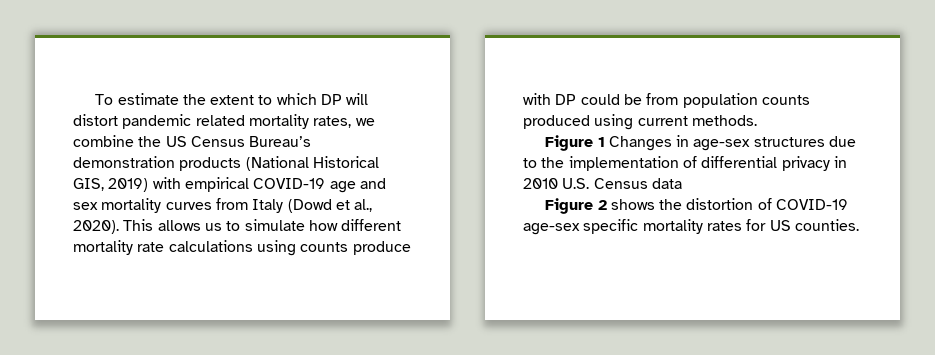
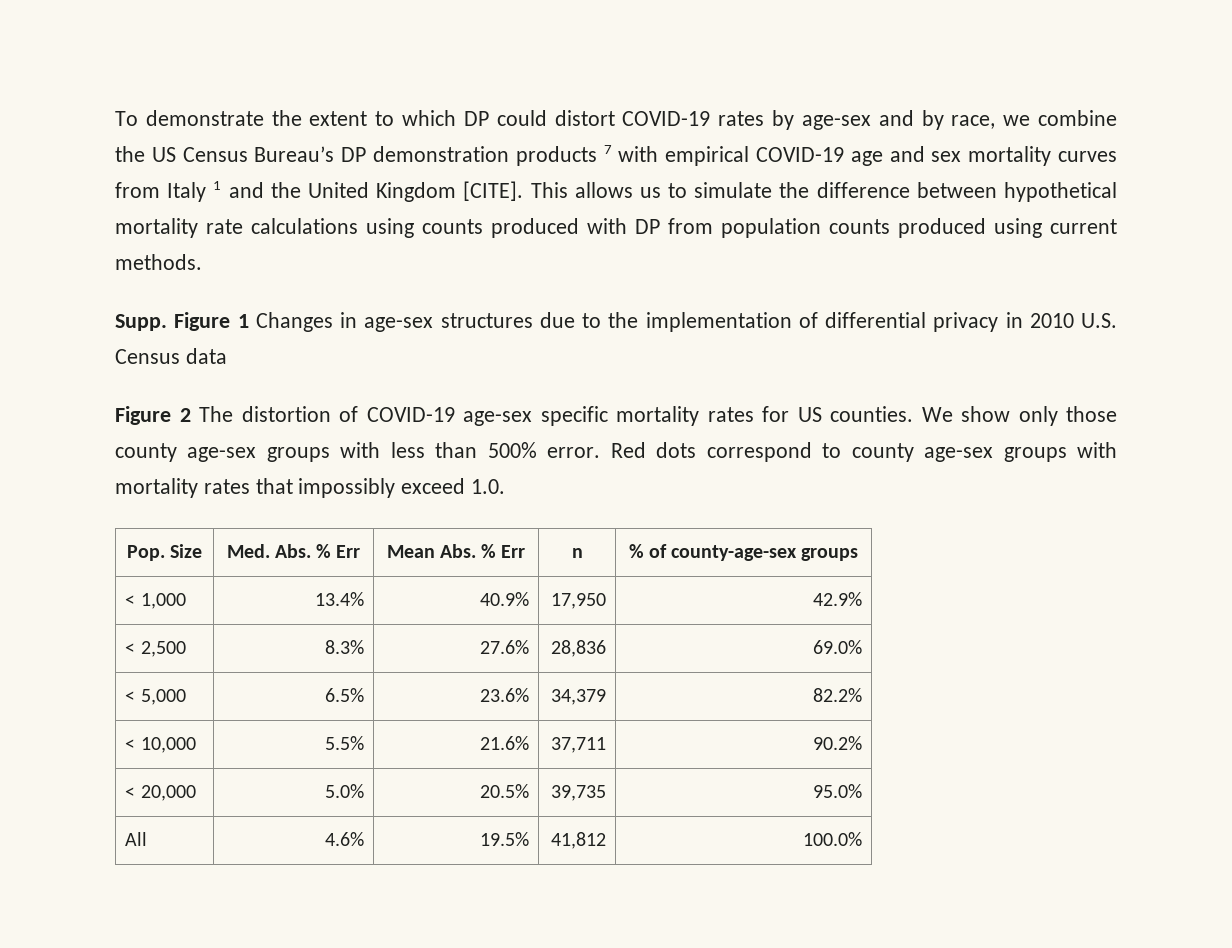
- To estimate the extent to which DP will distort pandemic related mortality rates, we combine the US Census Bureau’s demonstration products (National Historical GIS, 2019) with empirical COVID-19 age and sex mortality curves from Italy (Dowd et al., 2020).
+ To demonstrate the extent to which DP could distort COVID-19 rates by age-sex and by race, we combine the US Census Bureau’s DP demonstration products 7 with empirical COVID-19 age and sex mortality curves from Italy 1 and the United Kingdom [CITE].
- This allows us to simulate how different mortality rate calculations using counts produce with DP could be from population counts produced using current methods.
+ This allows us to simulate the difference between hypothetical mortality rate calculations using counts produced with DP from population counts produced using current methods.
+ Supp.
- Figure 2 shows the distortion of COVID-19 age-sex specific mortality rates for US counties.
+ Figure 2 The distortion of COVID-19 age-sex specific mortality rates for US counties.
+ We show only those county age-sex groups with less than 500% error. Red dots correspond to county age-sex groups with mortality rates that impossibly exceed 1.0.
+ Pop. Size | Med. Abs. % Err | Mean Abs. % Err | n | % of county-age-sex groups
+ < 1,000 | 13.4% | 40.9% | 17,950 | 42.9%
+ < 2,500 | 8.3% | 27.6% | 28,836 | 69.0%
+ < 5,000 | 6.5% | 23.6% | 34,379 | 82.2%
+ < 10,000 | 5.5% | 21.6% | 37,711 | 90.2%
+ < 20,000 | 5.0% | 20.5% | 39,735 | 95.0%
+ All | 4.6% | 19.5% | 41,812 | 100.0%

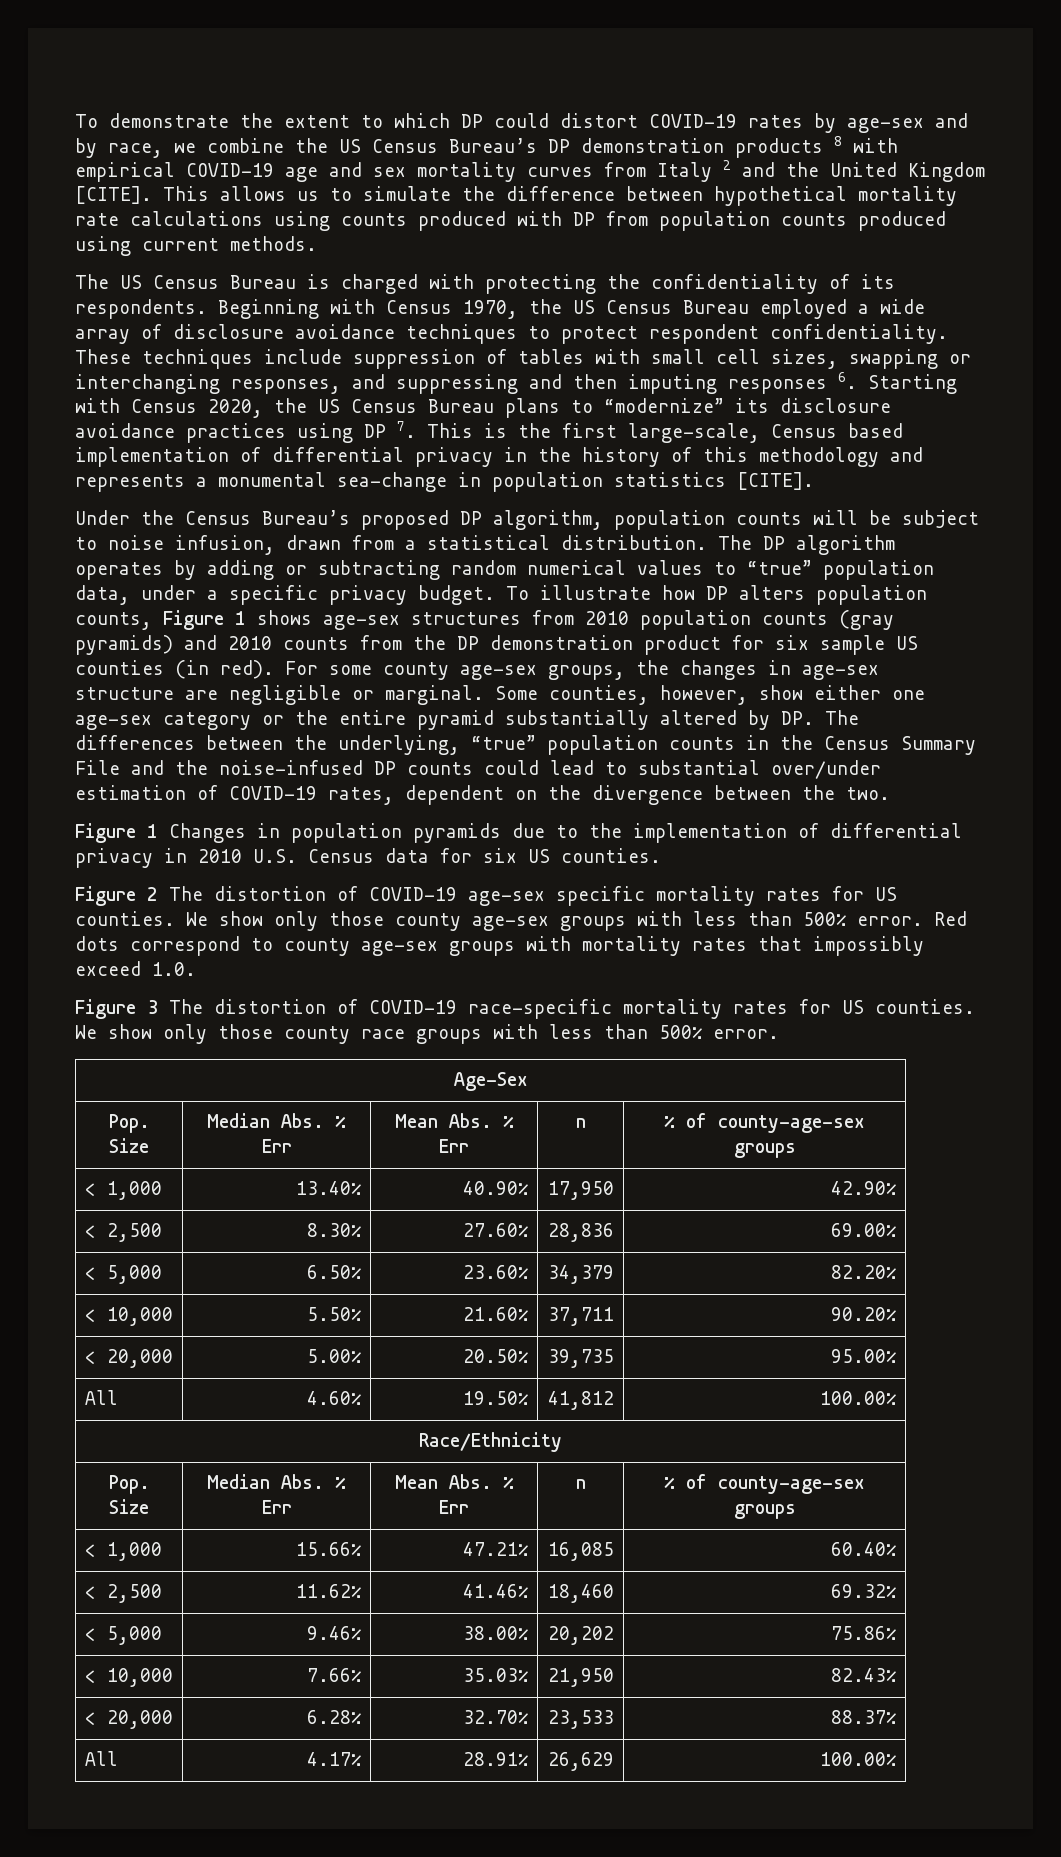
- To demonstrate the extent to which DP could distort COVID-19 rates by age-sex and by race, we combine the US Census Bureau’s DP demonstration products 7 with empirical COVID-19 age and sex mortality curves from Italy 1 and the United Kingdom [CITE].
+ To demonstrate the extent to which DP could distort COVID-19 rates by age-sex and by race, we combine the US Census Bureau’s DP demonstration products 8 with empirical COVID-19 age and sex mortality curves from Italy 2 and the United Kingdom [CITE].
- Supp. Figure 1 Changes in age-sex structures due to the implementation of differential privacy in 2010 U.S. Census data
+ The US Census Bureau is charged with protecting the confidentiality of its respondents. Beginning with Census 1970, the US Census Bureau employed a wide array of disclosure avoidance techniques to protect respondent confidentiality. These techniques include suppression of tables with small cell sizes, swapping or interchanging responses, and suppressing and then imputing responses 6. Starting with Census 2020, the US Census Bureau plans to “modernize” its disclosure avoidance practices using DP 7. This is the first large-scale, Census based implementation of differential privacy in the history of this methodology and represents a monumental sea-change in population statistics [CITE].
+ Under the Census Bureau’s proposed DP algorithm, population counts will be subject to noise infusion, drawn from a statistical distribution. The DP algorithm operates by adding or subtracting random numerical values to “true” population data, under a specific privacy budget. To illustrate how DP alters population counts, Figure 1 shows age-sex structures from 2010 population counts (gray pyramids) and 2010 counts from the DP demonstration product for six sample US counties (in red). For some county age-sex groups, the changes in age-sex structure are negligible or marginal. Some counties, however, show either one age-sex category or the entire pyramid substantially altered by DP. The differences between the underlying, “true” population counts in the Census Summary File and the noise-infused DP counts could lead to substantial over/under estimation of COVID-19 rates, dependent on the divergence between the two.
+ Figure 1 Changes in population pyramids due to the implementation of differential privacy in 2010 U.S. Census data for six US counties.
- Pop. Size | Med. Abs. % Err | Mean Abs. % Err | n | % of county-age-sex groups
+ Figure 3 The distortion of COVID-19 race-specific mortality rates for US counties. We show only those county race groups with less than 500% error.
+ Age-Sex
+ Pop. Size | Median Abs. % Err | Mean Abs. % Err | n | % of county-age-sex groups
- < 1,000 | 13.4% | 40.9% | 17,950 | 42.9%
- < 2,500 | 8.3% | 27.6% | 28,836 | 69.0%
- < 5,000 | 6.5% | 23.6% | 34,379 | 82.2%
- < 10,000 | 5.5% | 21.6% | 37,711 | 90.2%
- < 20,000 | 5.0% | 20.5% | 39,735 | 95.0%
- All | 4.6% | 19.5% | 41,812 | 100.0%
+ < 1,000 | 13.40% | 40.90% | 17,950 | 42.90%
+ < 2,500 | 8.30% | 27.60% | 28,836 | 69.00%
+ < 5,000 | 6.50% | 23.60% | 34,379 | 82.20%
+ < 10,000 | 5.50% | 21.60% | 37,711 | 90.20%
+ < 20,000 | 5.00% | 20.50% | 39,735 | 95.00%
+ All | 4.60% | 19.50% | 41,812 | 100.00%
+ Race/Ethnicity
+ Pop. Size | Median Abs. % Err | Mean Abs. % Err | n | % of county-age-sex groups
+ < 1,000 | 15.66% | 47.21% | 16,085 | 60.40%
+ < 2,500 | 11.62% | 41.46% | 18,460 | 69.32%
+ < 5,000 | 9.46% | 38.00% | 20,202 | 75.86%
+ < 10,000 | 7.66% | 35.03% | 21,950 | 82.43%
+ < 20,000 | 6.28% | 32.70% | 23,533 | 88.37%
+ All | 4.17% | 28.91% | 26,629 | 100.00%

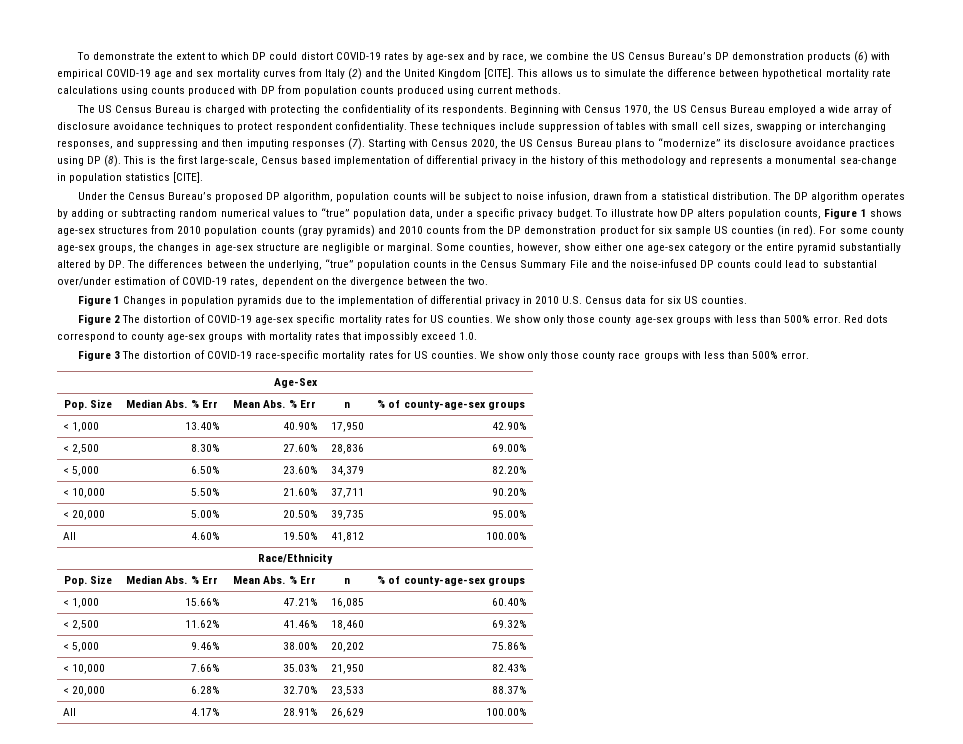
- To demonstrate the extent to which DP could distort COVID-19 rates by age-sex and by race, we combine the US Census Bureau’s DP demonstration products 8 with empirical COVID-19 age and sex mortality curves from Italy 2 and the United Kingdom [CITE].
+ To demonstrate the extent to which DP could distort COVID-19 rates by age-sex and by race, we combine the US Census Bureau’s DP demonstration products (6) with empirical COVID-19 age and sex mortality curves from Italy (2) and the United Kingdom [CITE].
- These techniques include suppression of tables with small cell sizes, swapping or interchanging responses, and suppressing and then imputing responses 6. Starting with Census 2020, the US Census Bureau plans to “modernize” its disclosure avoidance practices using DP 7. This is the first large-scale, Census based implementation of differential privacy in the history of this methodology and represents a monumental sea-change in population statistics [CITE].
+ These techniques include suppression of tables with small cell sizes, swapping or interchanging responses, and suppressing and then imputing responses (7). Starting with Census 2020, the US Census Bureau plans to “modernize” its disclosure avoidance practices using DP (8). This is the first large-scale, Census based implementation of differential privacy in the history of this methodology and represents a monumental sea-change in population statistics [CITE].

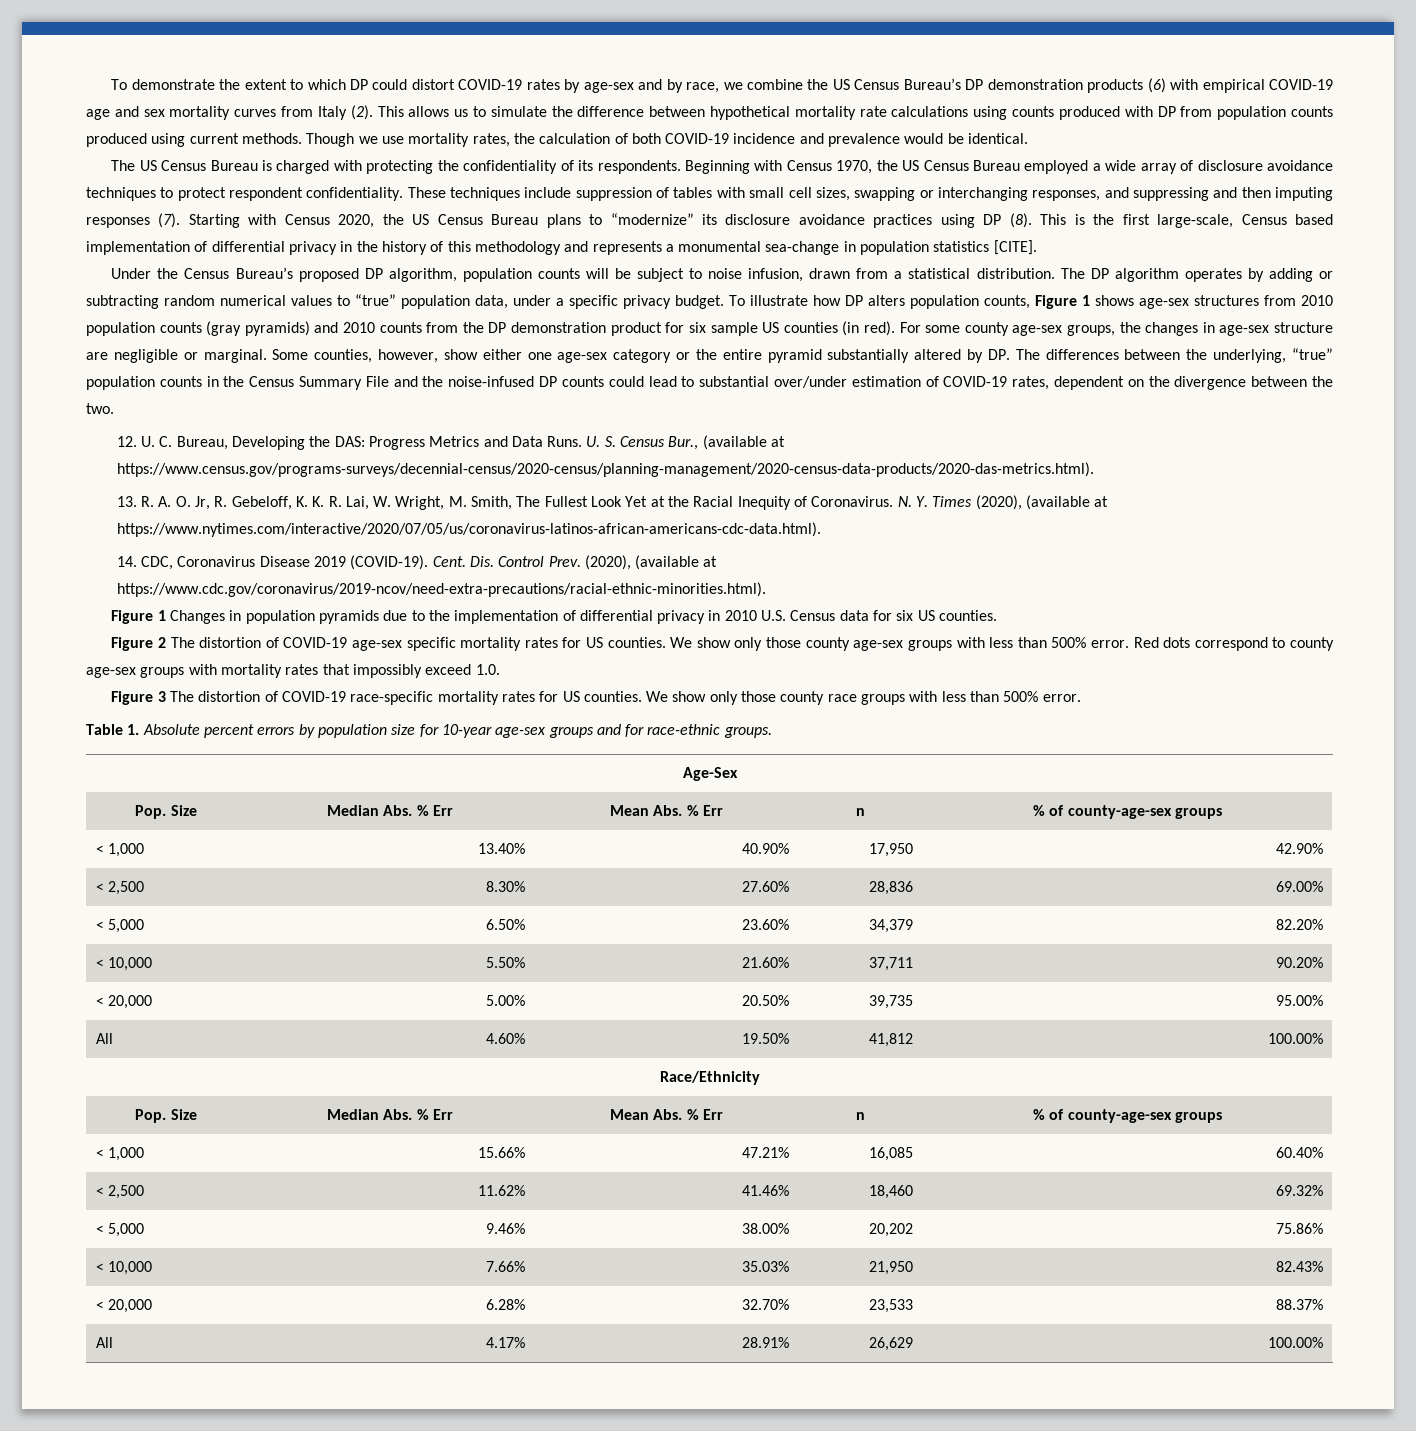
- To demonstrate the extent to which DP could distort COVID-19 rates by age-sex and by race, we combine the US Census Bureau’s DP demonstration products (6) with empirical COVID-19 age and sex mortality curves from Italy (2) and the United Kingdom [CITE].
+ To demonstrate the extent to which DP could distort COVID-19 rates by age-sex and by race, we combine the US Census Bureau’s DP demonstration products (6) with empirical COVID-19 age and sex mortality curves from Italy (2).
+ Though we use mortality rates, the calculation of both COVID-19 incidence and prevalence would be identical.
+ 12. U. C. Bureau, Developing the DAS: Progress Metrics and Data Runs. U. S. Census Bur., (available at https://www.census.gov/programs-surveys/decennial-census/2020-census/planning-management/2020-census-data-products/2020-das-metrics.html).
+ 13. R. A. O. Jr, R. Gebeloff, K. K. R. Lai, W. Wright, M. Smith, The Fullest Look Yet at the Racial Inequity of Coronavirus. N. Y. Times (2020), (available at https://www.nytimes.com/interactive/2020/07/05/us/coronavirus-latinos-african-americans-cdc-data.html).
+ 14. CDC, Coronavirus Disease 2019 (COVID-19). Cent. Dis. Control Prev. (2020), (available at https://www.cdc.gov/coronavirus/2019-ncov/need-extra-precautions/racial-ethnic-minorities.html).
+ Table 1. Absolute percent errors by population size for 10-year age-sex groups and for race-ethnic groups.

